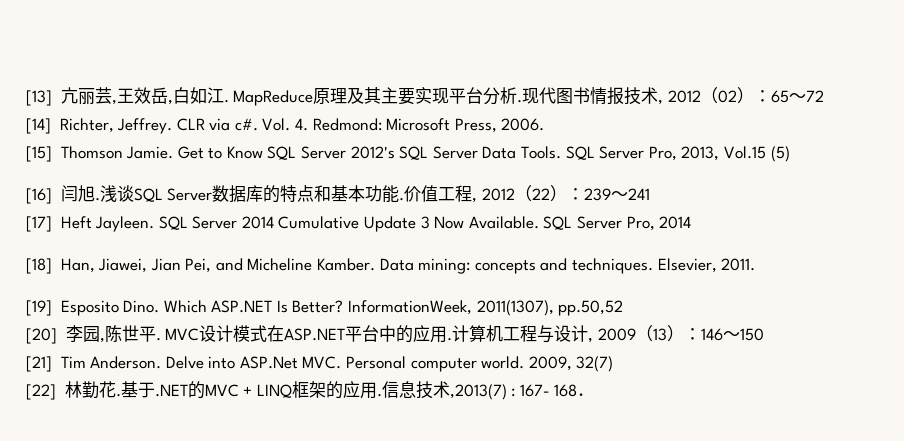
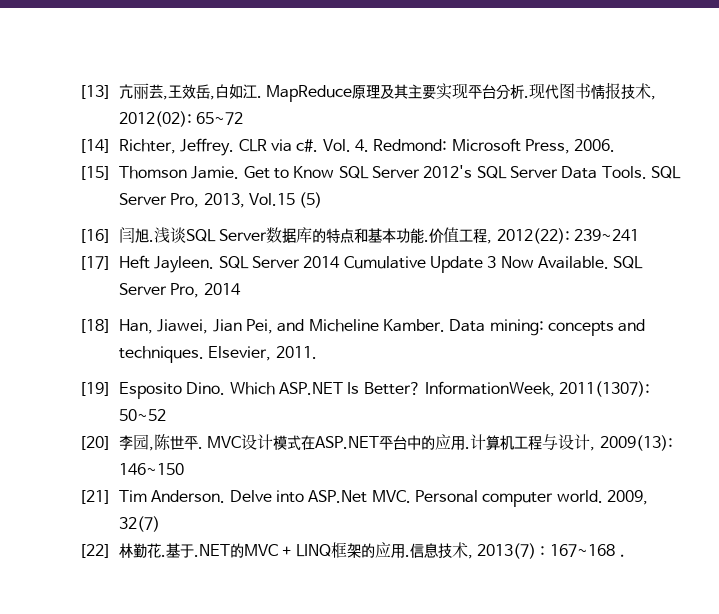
- 现代图书情报技术, 2012（02）：65～72
+ 现代图书情报技术, 2012(02): 65~72
- 价值工程, 2012（22）：239～241
+ 价值工程, 2012(22): 239~241
- InformationWeek, 2011(1307), pp.50,52
+ InformationWeek, 2011(1307): 50~52
- 计算机工程与设计, 2009（13）：146～150
+ 计算机工程与设计, 2009(13): 146~150
- 信息技术,2013(7) : 167- 168．
+ 信息技术, 2013(7) : 167~168．

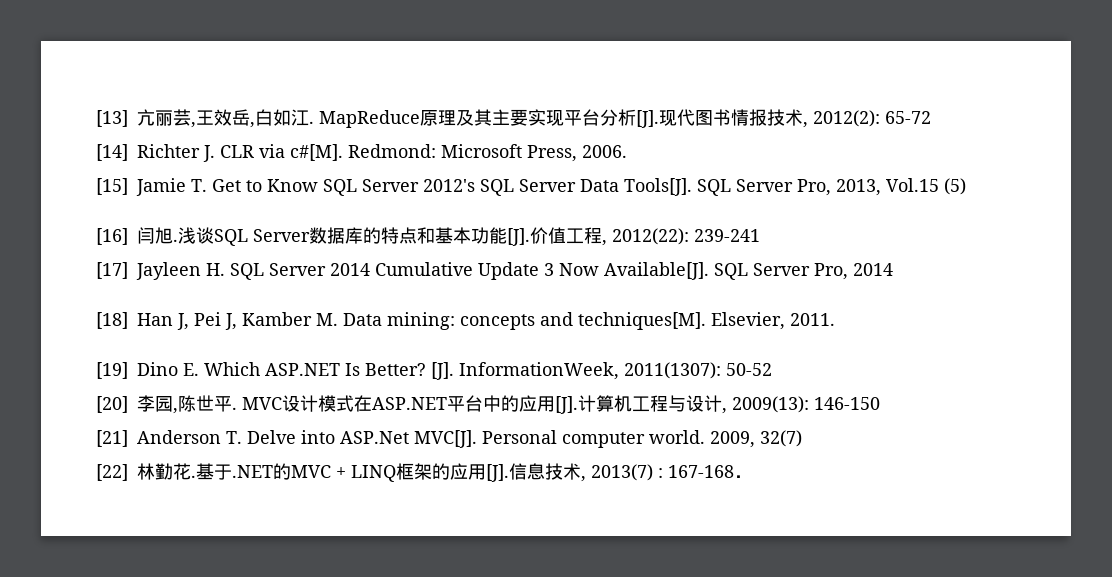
- MapReduce原理及其主要实现平台分析.现代图书情报技术, 2012(02): 65~72
+ MapReduce原理及其主要实现平台分析[J].现代图书情报技术, 2012(2): 65-72
- [14] Richter, Jeffrey. CLR via c#. Vol. 4. Redmond: Microsoft Press, 2006.
+ [14] Richter J. CLR via c#[M]. Redmond: Microsoft Press, 2006.
- [15] Thomson Jamie. Get to Know SQL Server 2012's SQL Server Data Tools.
+ [15] Jamie T. Get to Know SQL Server 2012's SQL Server Data Tools[J].
- 浅谈SQL Server数据库的特点和基本功能.价值工程, 2012(22): 239~241
+ 浅谈SQL Server数据库的特点和基本功能[J].价值工程, 2012(22): 239-241
- [17] Heft Jayleen. SQL Server 2014 Cumulative Update 3 Now Available.
+ [17] Jayleen H. SQL Server 2014 Cumulative Update 3 Now Available[J].
- [18] Han, Jiawei, Jian Pei, and Micheline Kamber. Data mining: concepts and techniques.
+ [18] Han J, Pei J, Kamber M. Data mining: concepts and techniques[M].
- [19] Esposito Dino. Which ASP.NET Is Better?
+ [19] Dino E. Which ASP.NET Is Better?
- InformationWeek, 2011(1307): 50~52
+ [J]. InformationWeek, 2011(1307): 50-52
- MVC设计模式在ASP.NET平台中的应用.计算机工程与设计, 2009(13): 146~150
+ MVC设计模式在ASP.NET平台中的应用[J].计算机工程与设计, 2009(13): 146-150
- [21] Tim Anderson. Delve into ASP.Net MVC. Personal computer world.
+ [21] Anderson T. Delve into ASP.Net MVC[J]. Personal computer world.
- 基于.NET的MVC + LINQ框架的应用.信息技术, 2013(7) : 167~168．
+ 基于.NET的MVC + LINQ框架的应用[J].信息技术, 2013(7) : 167-168．

